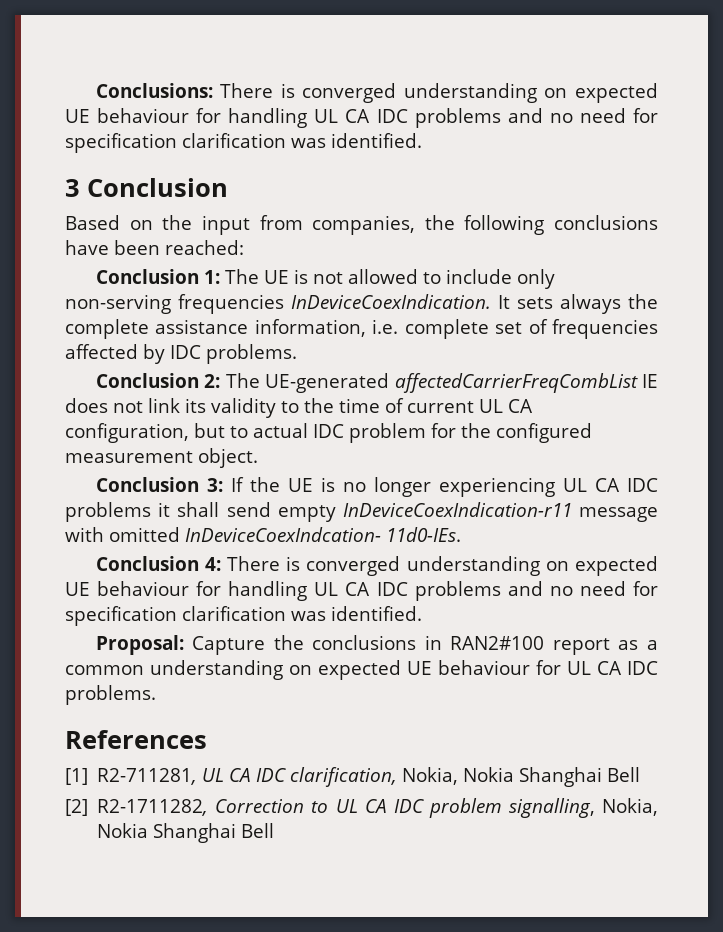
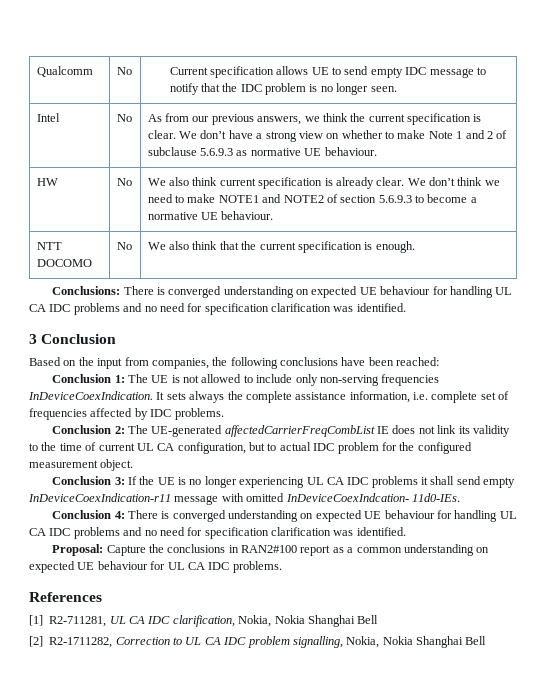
+ Qualcomm | No | Current specification allows UE to send empty IDC message to notify that the IDC problem is no longer seen.
+ Intel | No | As from our previous answers, we think the current specification is clear. We don’t have a strong view on whether to make Note 1 and 2 of subclause 5.6.9.3 as normative UE behaviour.
+ HW | No | We also think current specification is already clear. We don’t think we need to make NOTE1 and NOTE2 of section 5.6.9.3 to become a normative UE behaviour.
+ NTT DOCOMO | No | We also think that the current specification is enough.

